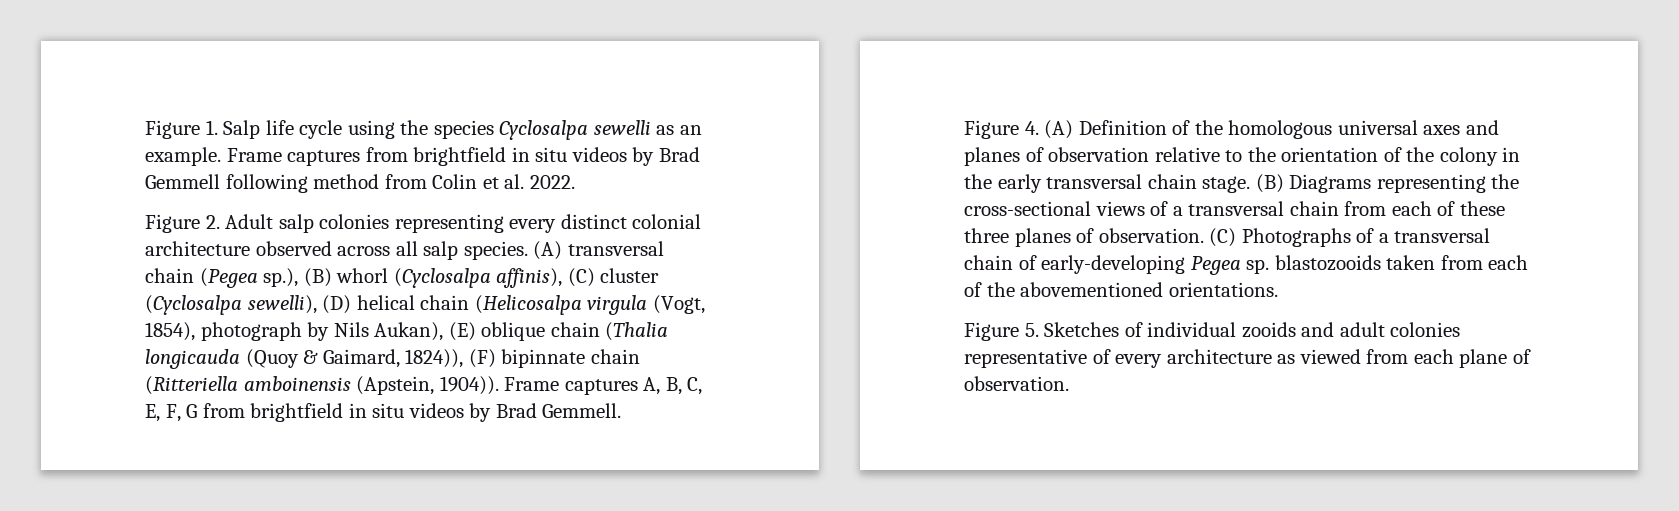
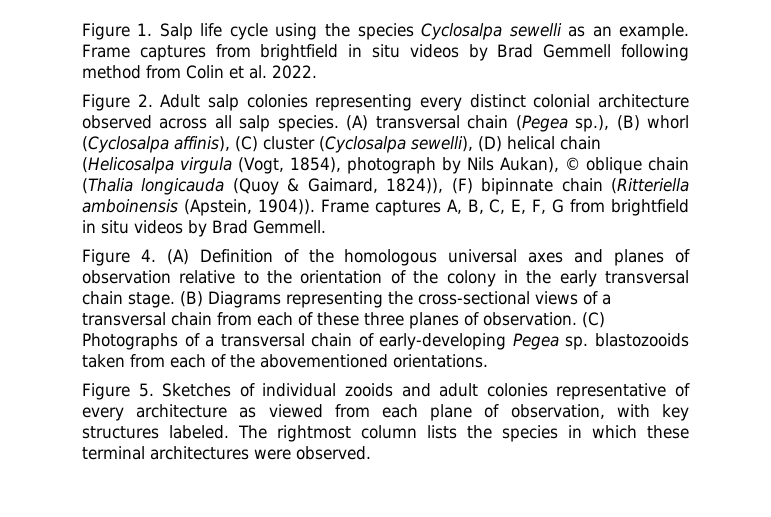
- (A) transversal chain (Pegea sp.), (B) whorl (Cyclosalpa affinis), (C) cluster (Cyclosalpa sewelli), (D) helical chain (Helicosalpa virgula (Vogt, 1854), photograph by Nils Aukan), (E) oblique chain (Thalia longicauda (Quoy & Gaimard, 1824)), (F) bipinnate chain (Ritteriella amboinensis (Apstein, 1904)).
+ (A) transversal chain (Pegea sp.), (B) whorl (Cyclosalpa affinis), (C) cluster (Cyclosalpa sewelli), (D) helical chain (Helicosalpa virgula (Vogt, 1854), photograph by Nils Aukan), © oblique chain (Thalia longicauda (Quoy & Gaimard, 1824)), (F) bipinnate chain (Ritteriella amboinensis (Apstein, 1904)).
- Figure 5. Sketches of individual zooids and adult colonies representative of every architecture as viewed from each plane of observation.
+ Figure 5. Sketches of individual zooids and adult colonies representative of every architecture as viewed from each plane of observation, with key structures labeled. The rightmost column lists the species in which these terminal architectures were observed.

